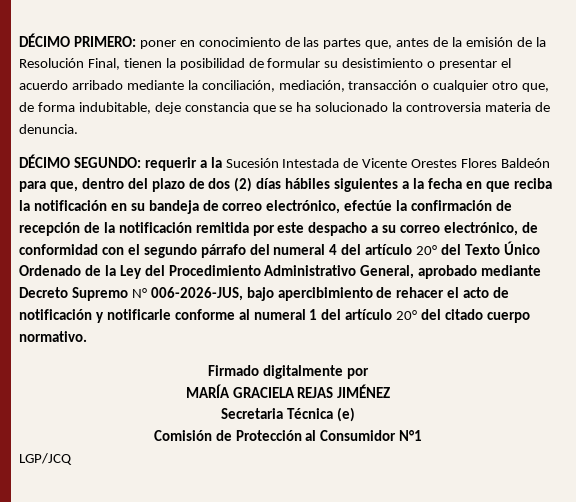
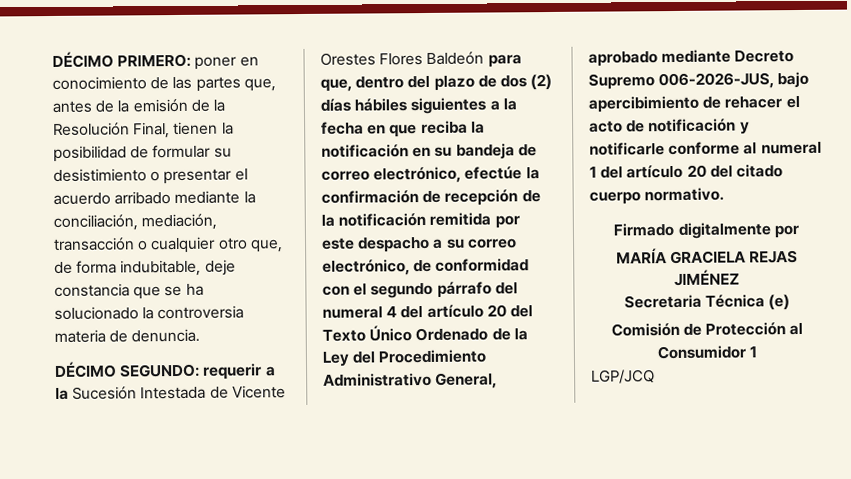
- requerir a la Sucesión Intestada de Vicente Orestes Flores Baldeón para que, dentro del plazo de dos (2) días hábiles siguientes a la fecha en que reciba la notificación en su bandeja de correo electrónico, efectúe la confirmación de recepción de la notificación remitida por este despacho a su correo electrónico, de conformidad con el segundo párrafo del numeral 4 del artículo 20° del Texto Único Ordenado de la Ley del Procedimiento Administrativo General, aprobado mediante Decreto Supremo N° 006-2026-JUS, bajo apercibimiento de rehacer el acto de notificación y notificarle conforme al numeral 1 del artículo 20° del citado cuerpo normativo.
+ requerir a la Sucesión Intestada de Vicente Orestes Flores Baldeón para que, dentro del plazo de dos (2) días hábiles siguientes a la fecha en que reciba la notificación en su bandeja de correo electrónico, efectúe la confirmación de recepción de la notificación remitida por este despacho a su correo electrónico, de conformidad con el segundo párrafo del numeral 4 del artículo 20 del Texto Único Ordenado de la Ley del Procedimiento Administrativo General, aprobado mediante Decreto Supremo 006-2026-JUS, bajo apercibimiento de rehacer el acto de notificación y notificarle conforme al numeral 1 del artículo 20 del citado cuerpo normativo.
- Comisión de Protección al Consumidor N°1
+ Comisión de Protección al Consumidor 1

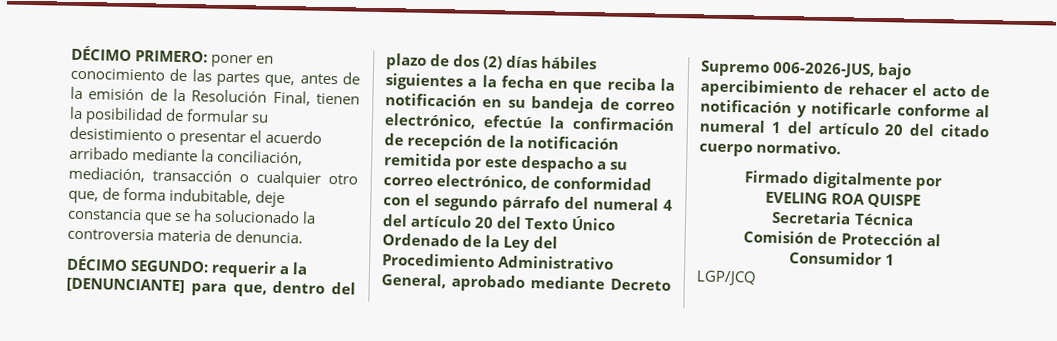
- requerir a la Sucesión Intestada de Vicente Orestes Flores Baldeón para que, dentro del plazo de dos (2) días hábiles siguientes a la fecha en que reciba la notificación en su bandeja de correo electrónico, efectúe la confirmación de recepción de la notificación remitida por este despacho a su correo electrónico, de conformidad con el segundo párrafo del numeral 4 del artículo 20 del Texto Único Ordenado de la Ley del Procedimiento Administrativo General, aprobado mediante Decreto Supremo 006-2026-JUS, bajo apercibimiento de rehacer el acto de notificación y notificarle conforme al numeral 1 del artículo 20 del citado cuerpo normativo.
+ requerir a la [DENUNCIANTE] para que, dentro del plazo de dos (2) días hábiles siguientes a la fecha en que reciba la notificación en su bandeja de correo electrónico, efectúe la confirmación de recepción de la notificación remitida por este despacho a su correo electrónico, de conformidad con el segundo párrafo del numeral 4 del artículo 20 del Texto Único Ordenado de la Ley del Procedimiento Administrativo General, aprobado mediante Decreto Supremo 006-2026-JUS, bajo apercibimiento de rehacer el acto de notificación y notificarle conforme al numeral 1 del artículo 20 del citado cuerpo normativo.
- MARÍA GRACIELA REJAS JIMÉNEZ
+ EVELING ROA QUISPE
- Secretaria Técnica (e)
+ Secretaria Técnica

